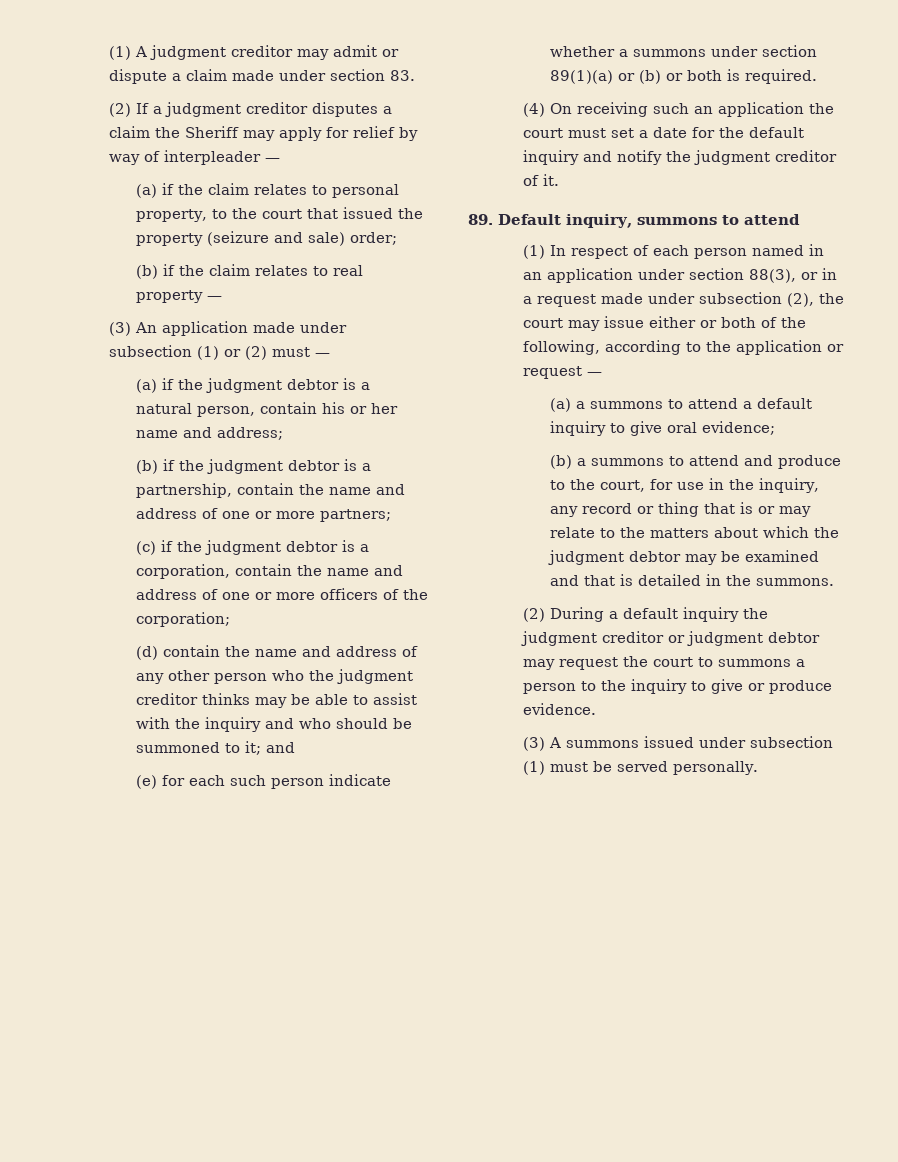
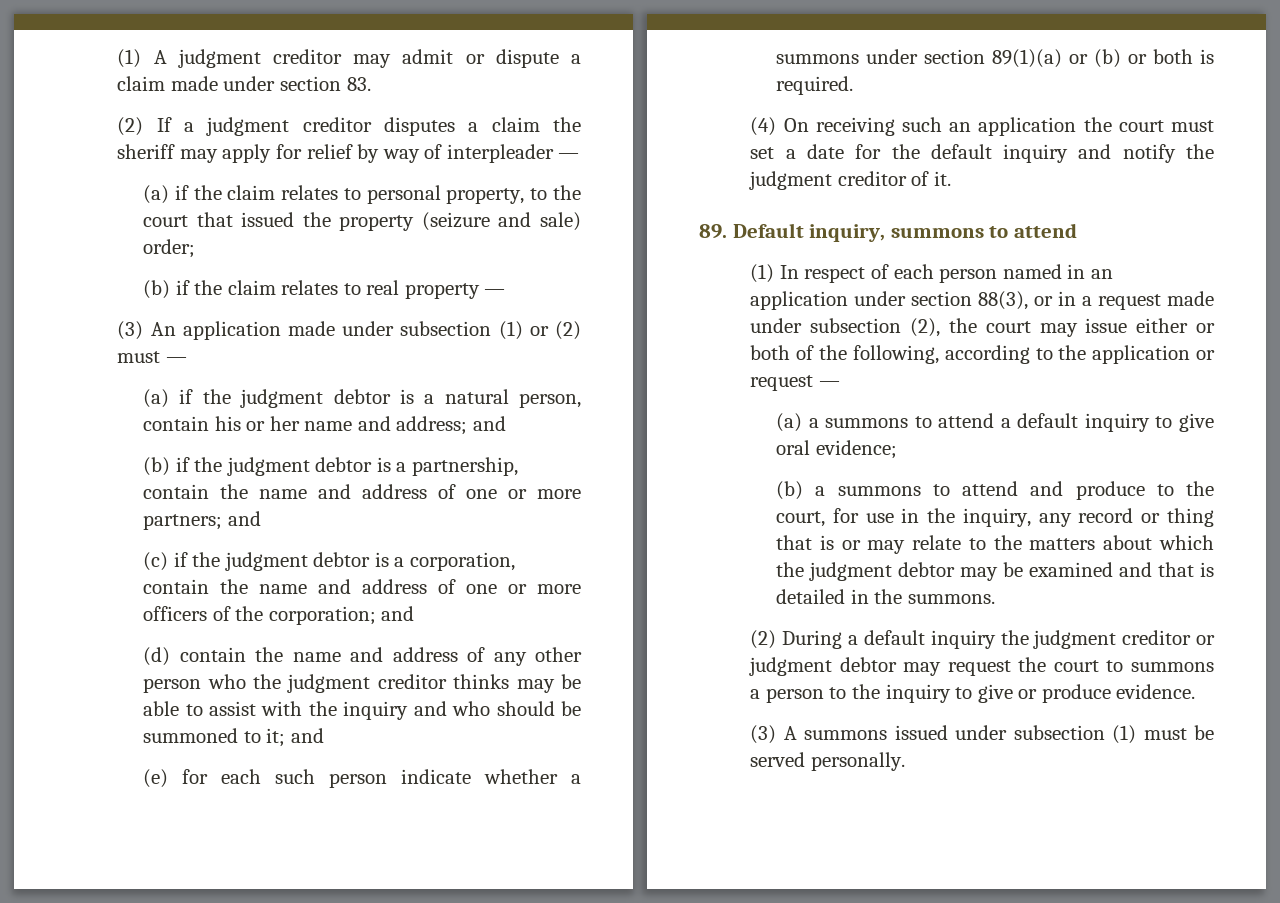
- (2) If a judgment creditor disputes a claim the Sheriff may apply for relief by way of interpleader —
+ (2) If a judgment creditor disputes a claim the sheriff may apply for relief by way of interpleader —
- (a) if the judgment debtor is a natural person, contain his or her name and address;
+ (a) if the judgment debtor is a natural person, contain his or her name and address; and
- (b) if the judgment debtor is a partnership, contain the name and address of one or more partners;
+ (b) if the judgment debtor is a partnership, contain the name and address of one or more partners; and
- (c) if the judgment debtor is a corporation, contain the name and address of one or more officers of the corporation;
+ (c) if the judgment debtor is a corporation, contain the name and address of one or more officers of the corporation; and

